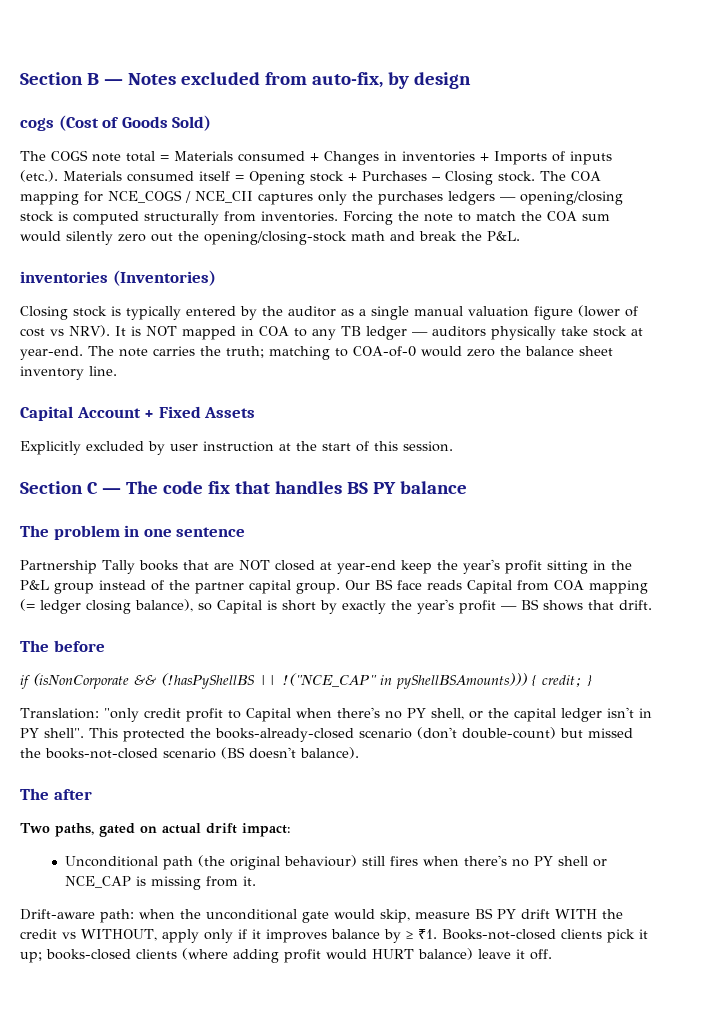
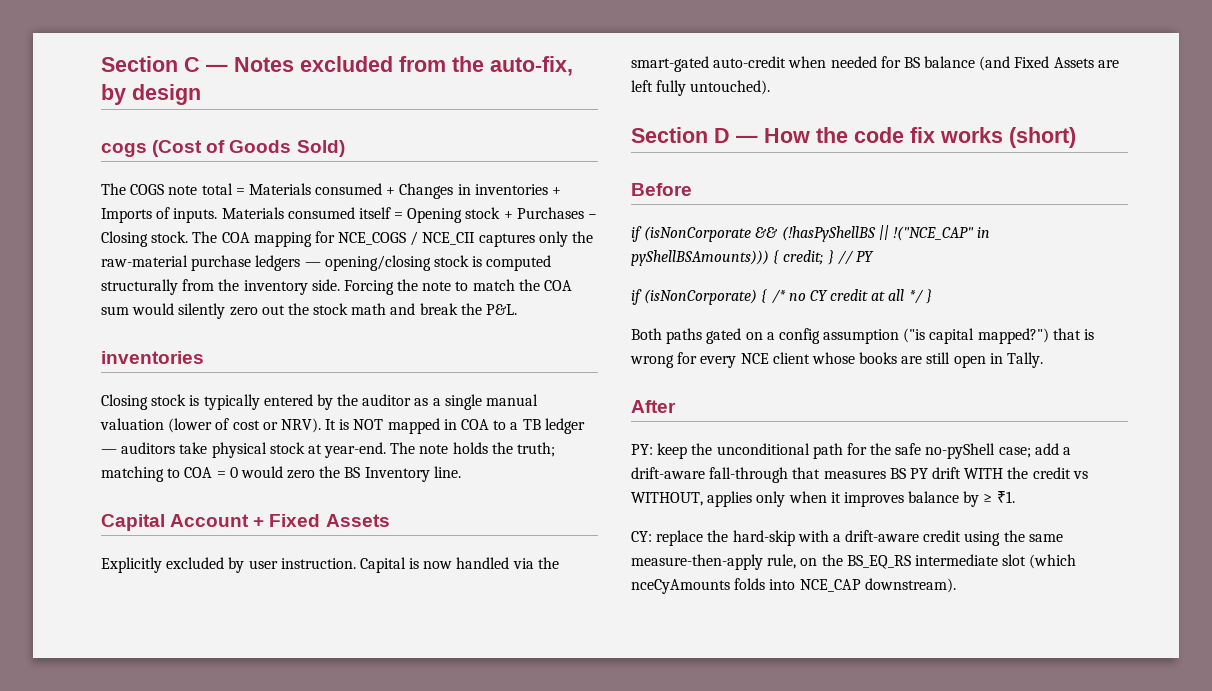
- Section B — Notes excluded from auto-fix, by design
+ Section C — Notes excluded from the auto-fix, by design
- The COGS note total = Materials consumed + Changes in inventories + Imports of inputs (etc.). Materials consumed itself = Opening stock + Purchases − Closing stock.
+ The COGS note total = Materials consumed + Changes in inventories + Imports of inputs. Materials consumed itself = Opening stock + Purchases − Closing stock.
- The COA mapping for NCE_COGS / NCE_CII captures only the purchases ledgers — opening/closing stock is computed structurally from inventories.
+ The COA mapping for NCE_COGS / NCE_CII captures only the raw-material purchase ledgers — opening/closing stock is computed structurally from the inventory side.
- Forcing the note to match the COA sum would silently zero out the opening/closing-stock math and break the P&L.
- inventories (Inventories)
+ Forcing the note to match the COA sum would silently zero out the stock math and break the P&L.
+ inventories
- Closing stock is typically entered by the auditor as a single manual valuation figure (lower of cost vs NRV).
+ Closing stock is typically entered by the auditor as a single manual valuation (lower of cost or NRV).
- It is NOT mapped in COA to any TB ledger — auditors physically take stock at year-end.
+ It is NOT mapped in COA to a TB ledger — auditors take physical stock at year-end.
- The note carries the truth; matching to COA-of-0 would zero the balance sheet inventory line.
+ The note holds the truth; matching to COA = 0 would zero the BS Inventory line.
- Explicitly excluded by user instruction at the start of this session.
- Section C — The code fix that handles BS PY balance
- The problem in one sentence
- Partnership Tally books that are NOT closed at year-end keep the year's profit sitting in the P&L group instead of the partner capital group. Our BS face reads Capital from COA mapping (= ledger closing balance), so Capital is short by exactly the year's profit — BS shows that drift.
- The before
+ Explicitly excluded by user instruction. Capital is now handled via the smart-gated auto-credit when needed for BS balance (and Fixed Assets are left fully untouched).
+ Section D — How the code fix works (short)
+ Before
- if (isNonCorporate && (!hasPyShellBS || !("NCE_CAP" in pyShellBSAmounts))) { credit; }
- Translation: "only credit profit to Capital when there's no PY shell, or the capital ledger isn't in PY shell". This protected the books-already-closed scenario (don't double-count) but missed the books-not-closed scenario (BS doesn't balance).
- The after
- Two paths, gated on actual drift impact:
- Unconditional path (the original behaviour) still fires when there's no PY shell or NCE_CAP is missing from it.
- Drift-aware path: when the unconditional gate would skip, measure BS PY drift WITH the credit vs WITHOUT, apply only if it improves balance by ≥ ₹1. Books-not-closed clients pick it up; books-closed clients (where adding profit would HURT balance) leave it off.
+ if (isNonCorporate && (!hasPyShellBS || !("NCE_CAP" in pyShellBSAmounts))) { credit; } // PY
+ if (isNonCorporate) { /* no CY credit at all */ }
+ Both paths gated on a config assumption ("is capital mapped?") that is wrong for every NCE client whose books are still open in Tally.
+ After
+ PY: keep the unconditional path for the safe no-pyShell case; add a drift-aware fall-through that measures BS PY drift WITH the credit vs WITHOUT, applies only when it improves balance by ≥ ₹1.
+ CY: replace the hard-skip with a drift-aware credit using the same measure-then-apply rule, on the BS_EQ_RS intermediate slot (which nceCyAmounts folds into NCE_CAP downstream).

